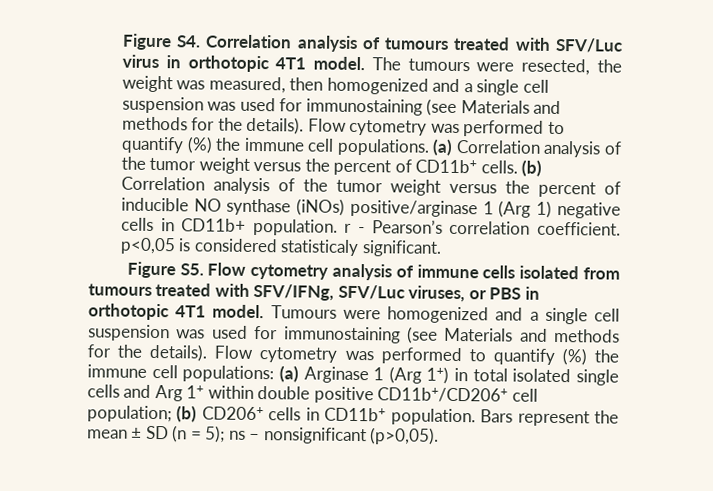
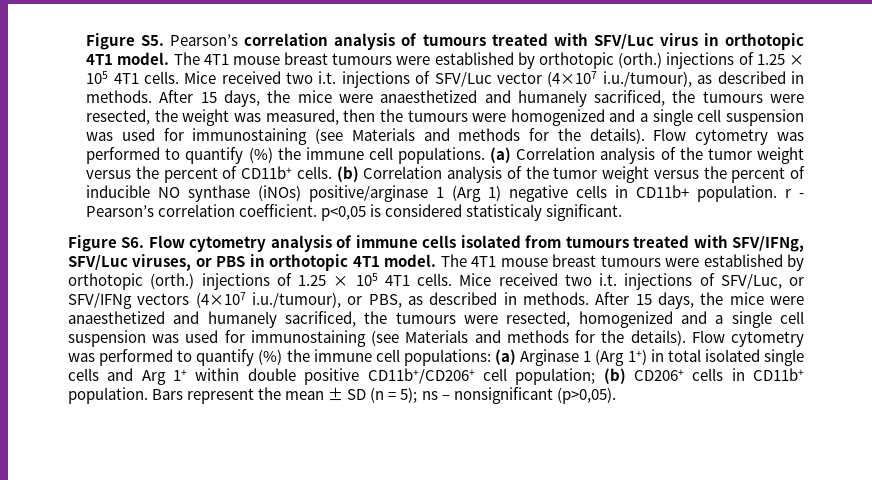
- Figure S4. Correlation analysis of tumours treated with SFV/Luc virus in orthotopic 4T1 model.
+ Figure S5. Pearson’s correlation analysis of tumours treated with SFV/Luc virus in orthotopic 4T1 model.
- The tumours were resected, the weight was measured, then homogenized and a single cell suspension was used for immunostaining (see Materials and methods for the details).
+ The 4T1 mouse breast tumours were established by orthotopic (orth.) injections of 1.25 × 105 4T1 cells. Mice received two i.t. injections of SFV/Luc vector (4×107 i.u./tumour), as described in methods. After 15 days, the mice were anaesthetized and humanely sacrificed, the tumours were resected, the weight was measured, then the tumours were homogenized and a single cell suspension was used for immunostaining (see Materials and methods for the details).
- Figure S5. Flow cytometry analysis of immune cells isolated from tumours treated with SFV/IFNg, SFV/Luc viruses, or PBS in orthotopic 4T1 model.
+ Figure S6. Flow cytometry analysis of immune cells isolated from tumours treated with SFV/IFNg, SFV/Luc viruses, or PBS in orthotopic 4T1 model.
- Tumours were homogenized and a single cell suspension was used for immunostaining (see Materials and methods for the details).
+ The 4T1 mouse breast tumours were established by orthotopic (orth.) injections of 1.25 × 105 4T1 cells. Mice received two i.t. injections of SFV/Luc, or SFV/IFNg vectors (4×107 i.u./tumour), or PBS, as described in methods. After 15 days, the mice were anaesthetized and humanely sacrificed, the tumours were resected, homogenized and a single cell suspension was used for immunostaining (see Materials and methods for the details).

